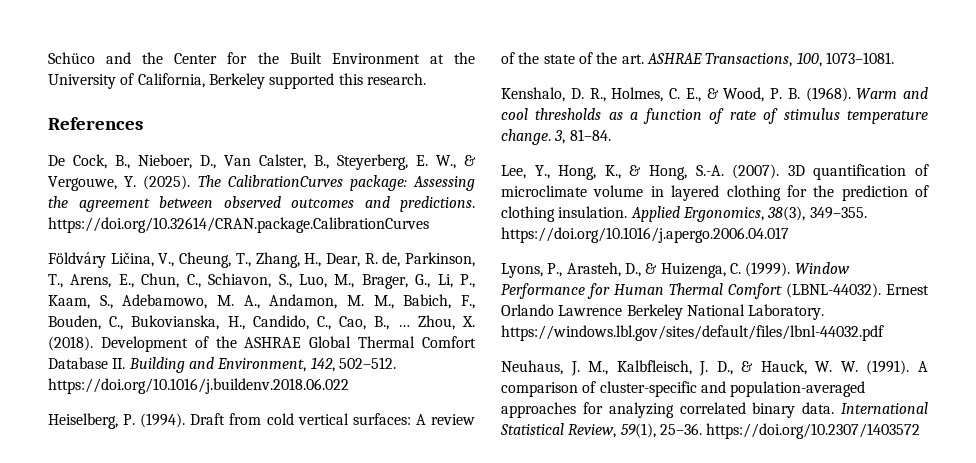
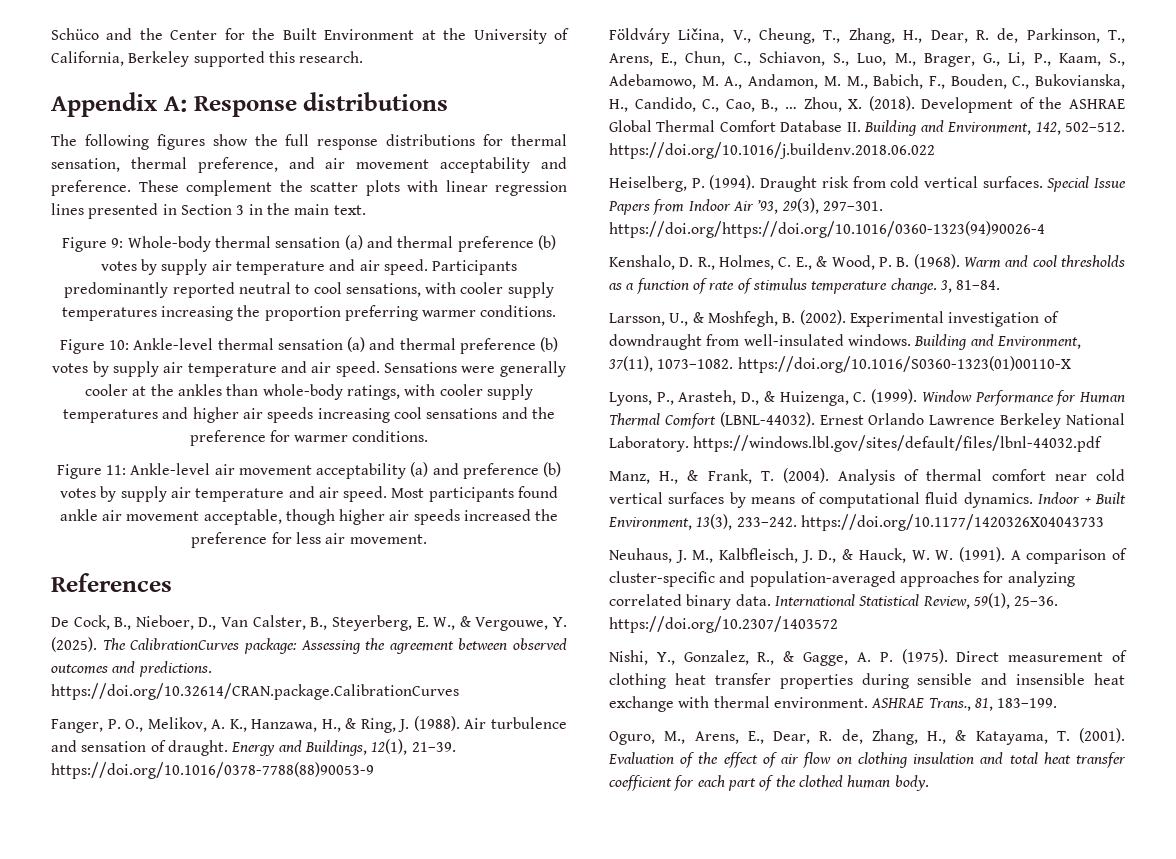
+ Appendix A: Response distributions
+ The following figures show the full response distributions for thermal sensation, thermal preference, and air movement acceptability and preference. These complement the scatter plots with linear regression lines presented in Section 3 in the main text.
+ Figure 9: Whole-body thermal sensation (a) and thermal preference (b) votes by supply air temperature and air speed. Participants predominantly reported neutral to cool sensations, with cooler supply temperatures increasing the proportion preferring warmer conditions.
+ Figure 10: Ankle-level thermal sensation (a) and thermal preference (b) votes by supply air temperature and air speed. Sensations were generally cooler at the ankles than whole-body ratings, with cooler supply temperatures and higher air speeds increasing cool sensations and the preference for warmer conditions.
+ Figure 11: Ankle-level air movement acceptability (a) and preference (b) votes by supply air temperature and air speed. Most participants found ankle air movement acceptable, though higher air speeds increased the preference for less air movement.
+ Fanger, P. O., Melikov, A. K., Hanzawa, H., & Ring, J. (1988). Air turbulence and sensation of draught. Energy and Buildings, 12(1), 21–39. https://doi.org/10.1016/0378-7788(88)90053-9
- Draft from cold vertical surfaces: A review of the state of the art. ASHRAE Transactions, 100, 1073–1081.
+ Draught risk from cold vertical surfaces. Special Issue Papers from Indoor Air ’93, 29(3), 297–301. https://doi.org/https://doi.org/10.1016/0360-1323(94)90026-4
- Lee, Y., Hong, K., & Hong, S.-A. (2007). 3D quantification of microclimate volume in layered clothing for the prediction of clothing insulation. Applied Ergonomics, 38(3), 349–355. https://doi.org/10.1016/j.apergo.2006.04.017
+ Larsson, U., & Moshfegh, B. (2002). Experimental investigation of downdraught from well-insulated windows. Building and Environment, 37(11), 1073–1082. https://doi.org/10.1016/S0360-1323(01)00110-X
+ Manz, H., & Frank, T. (2004). Analysis of thermal comfort near cold vertical surfaces by means of computational fluid dynamics. Indoor + Built Environment, 13(3), 233–242. https://doi.org/10.1177/1420326X04043733
+ Nishi, Y., Gonzalez, R., & Gagge, A. P. (1975). Direct measurement of clothing heat transfer properties during sensible and insensible heat exchange with thermal environment. ASHRAE Trans., 81, 183–199.
+ Oguro, M., Arens, E., Dear, R. de, Zhang, H., & Katayama, T. (2001). Evaluation of the effect of air flow on clothing insulation and total heat transfer coefficient for each part of the clothed human body.

